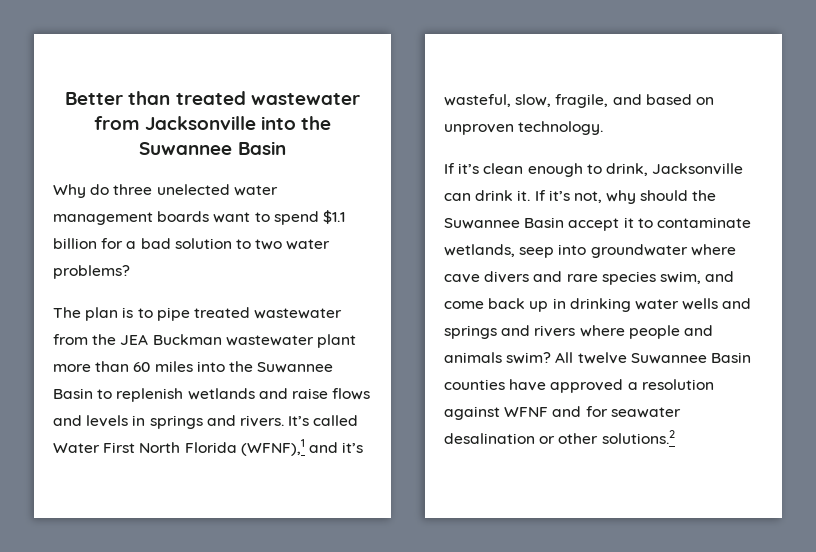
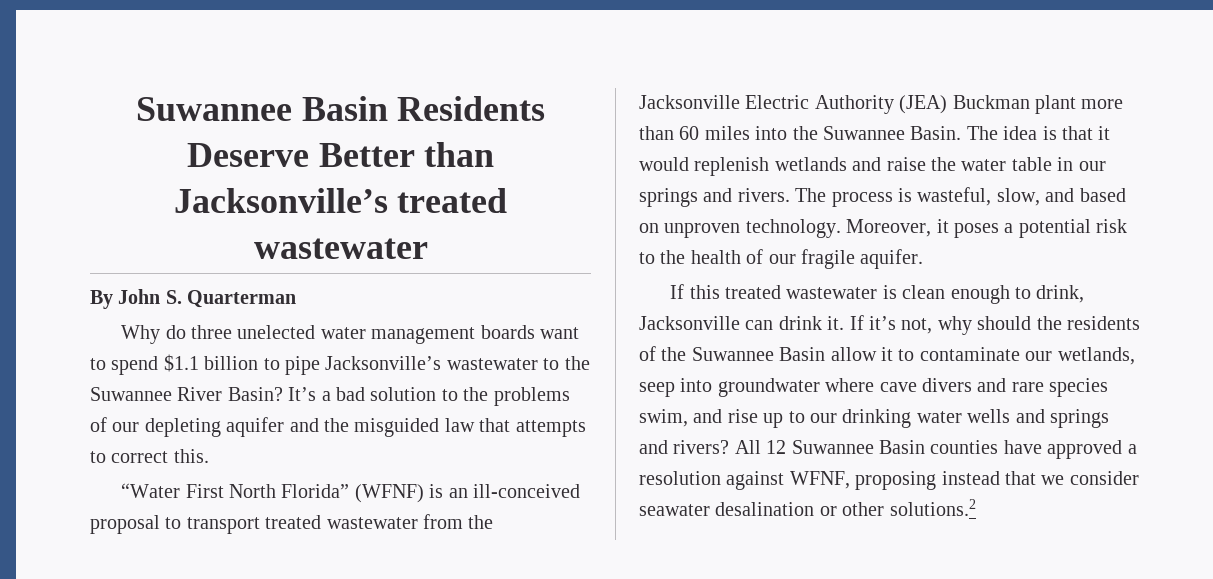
- Better than treated wastewater from Jacksonville into the Suwannee Basin
+ Suwannee Basin Residents Deserve Better than Jacksonville’s treated wastewater
+ By John S. Quarterman
- Why do three unelected water management boards want to spend $1.1 billion for a bad solution to two water problems?
- The plan is to pipe treated wastewater from the JEA Buckman wastewater plant more than 60 miles into the Suwannee Basin to replenish wetlands and raise flows and levels in springs and rivers. It’s called Water First North Florida (WFNF),1 and it’s wasteful, slow, fragile, and based on unproven technology.
- If it’s clean enough to drink, Jacksonville can drink it.
+ Why do three unelected water management boards want to spend $1.1 billion to pipe Jacksonville’s wastewater to the Suwannee River Basin? It’s a bad solution to the problems of our depleting aquifer and the misguided law that attempts to correct this.
+ “Water First North Florida” (WFNF) is an ill-conceived proposal to transport treated wastewater from the Jacksonville Electric Authority (JEA) Buckman plant more than 60 miles into the Suwannee Basin. The idea is that it would replenish wetlands and raise the water table in our springs and rivers. The process is wasteful, slow, and based on unproven technology. Moreover, it poses a potential risk to the health of our fragile aquifer.
+ If this treated wastewater is clean enough to drink, Jacksonville can drink it.
- If it’s not, why should the Suwannee Basin accept it to contaminate wetlands, seep into groundwater where cave divers and rare species swim, and come back up in drinking water wells and springs and rivers where people and animals swim? All twelve Suwannee Basin counties have approved a resolution against WFNF and for seawater desalination or other solutions.2
+ If it’s not, why should the residents of the Suwannee Basin allow it to contaminate our wetlands, seep into groundwater where cave divers and rare species swim, and rise up to our drinking water wells and springs and rivers? All 12 Suwannee Basin counties have approved a resolution against WFNF, proposing instead that we consider seawater desalination or other solutions.2

